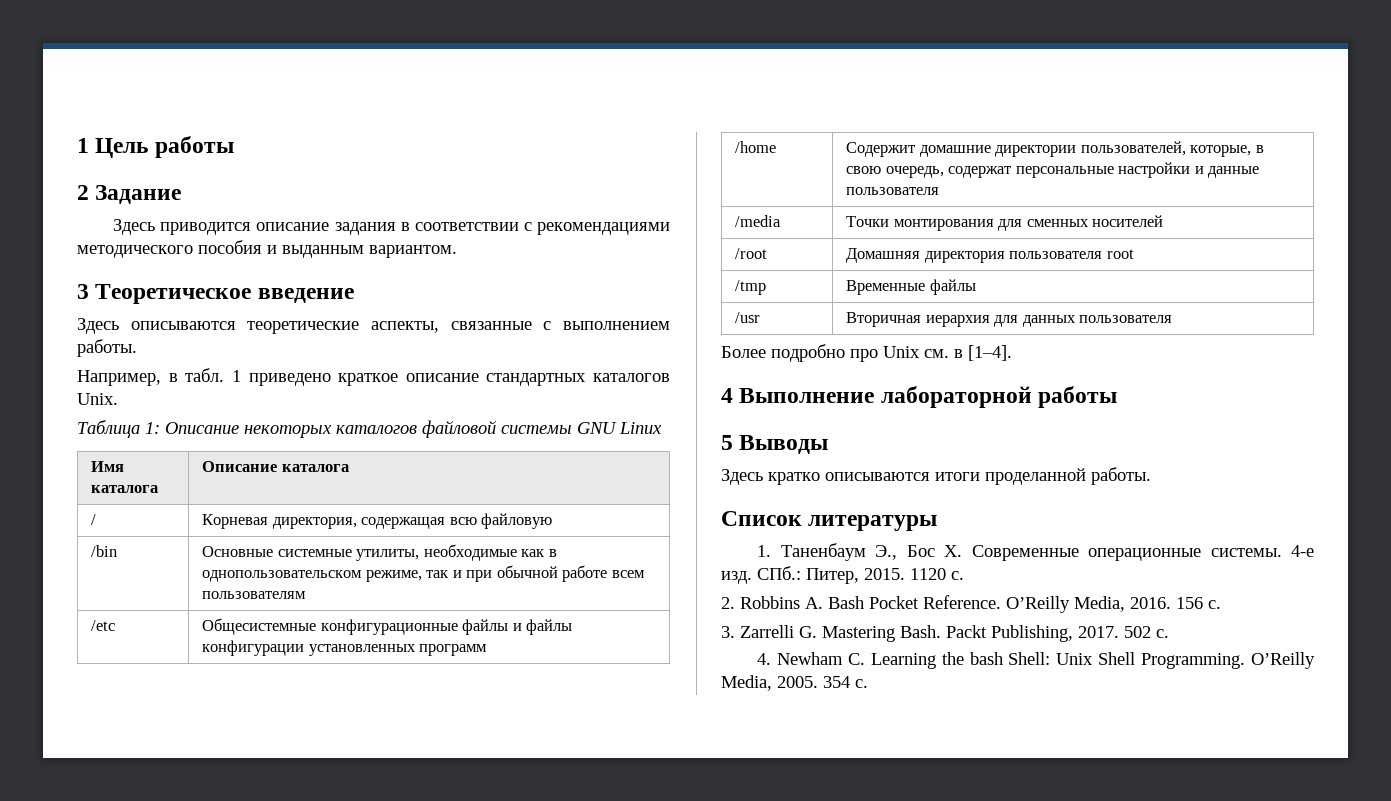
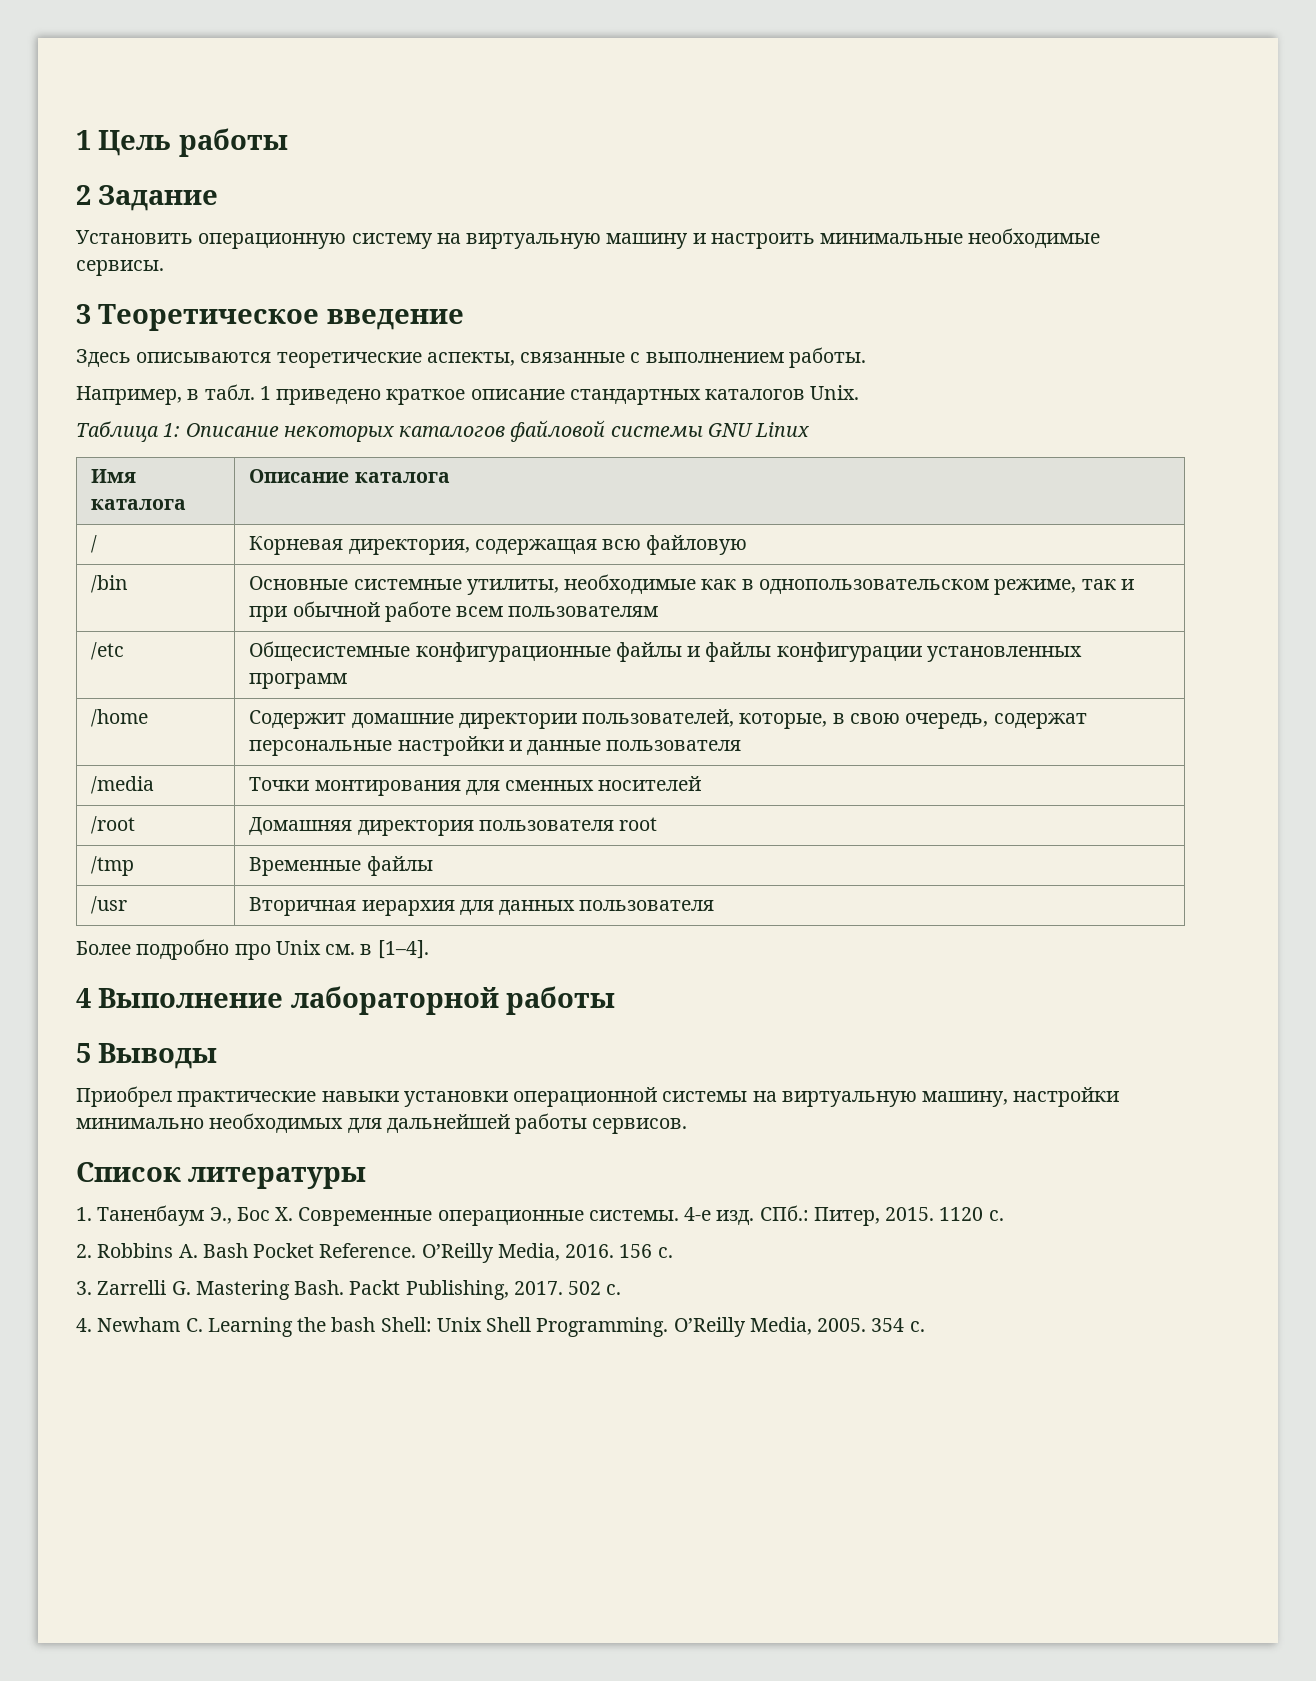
- Здесь приводится описание задания в соответствии с рекомендациями методического пособия и выданным вариантом.
+ Установить операционную систему на виртуальную машину и настроить минимальные необходимые сервисы.
- Здесь кратко описываются итоги проделанной работы.
+ Приобрел практические навыки установки операционной системы на виртуальную машину, настройки минимально необходимых для дальнейшей работы сервисов.

